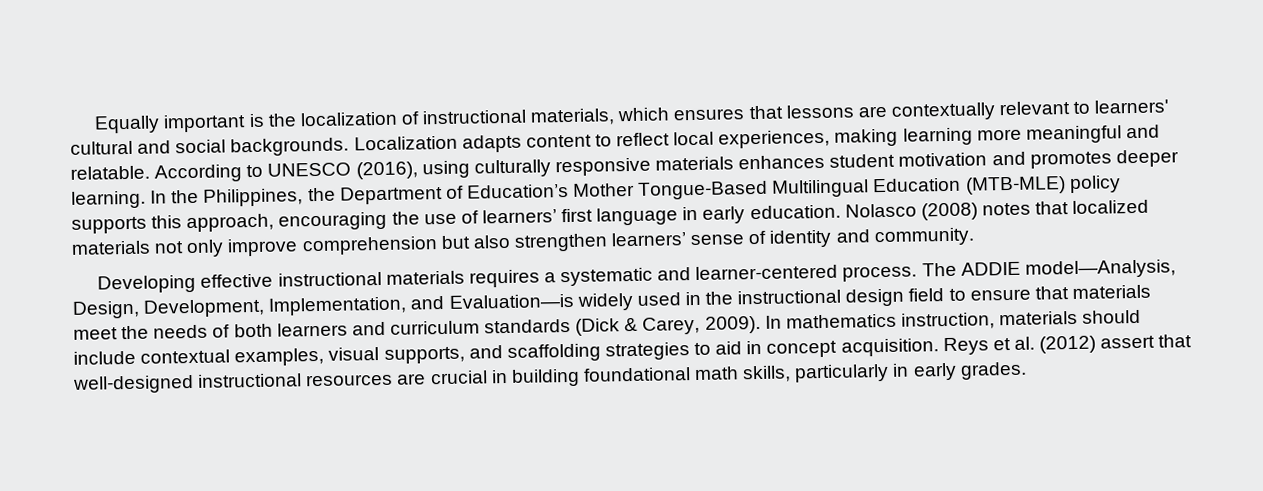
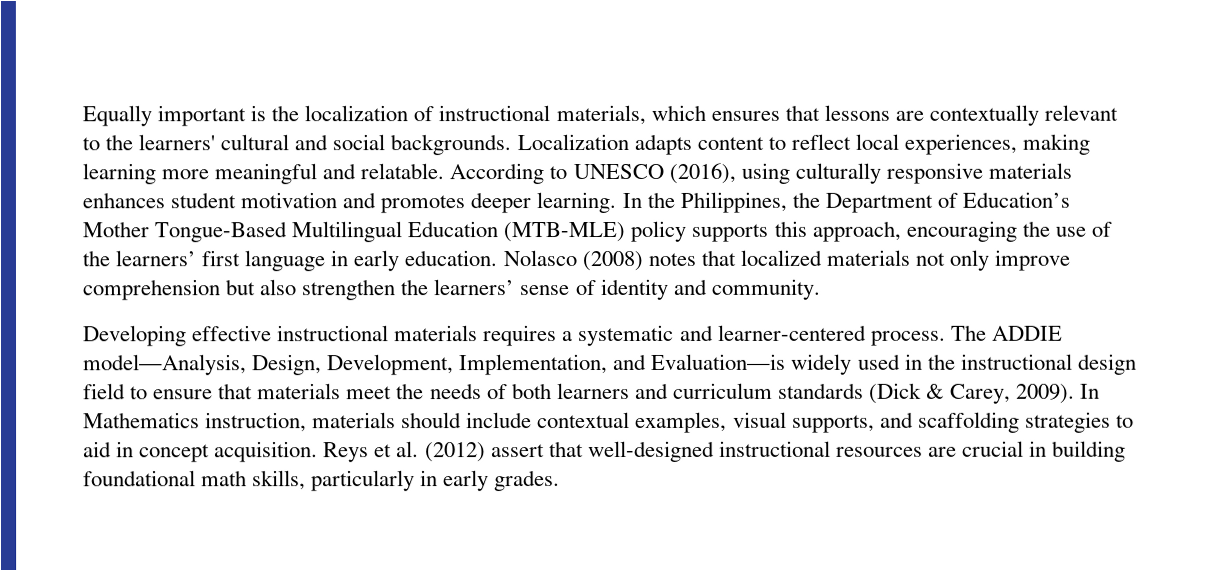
- Equally important is the localization of instructional materials, which ensures that lessons are contextually relevant to learners' cultural and social backgrounds.
+ Equally important is the localization of instructional materials, which ensures that lessons are contextually relevant to the learners' cultural and social backgrounds.
- In the Philippines, the Department of Education’s Mother Tongue-Based Multilingual Education (MTB-MLE) policy supports this approach, encouraging the use of learners’ first language in early education.
+ In the Philippines, the Department of Education’s Mother Tongue-Based Multilingual Education (MTB-MLE) policy supports this approach, encouraging the use of the learners’ first language in early education.
- Nolasco (2008) notes that localized materials not only improve comprehension but also strengthen learners’ sense of identity and community.
+ Nolasco (2008) notes that localized materials not only improve comprehension but also strengthen the learners’ sense of identity and community.
- In mathematics instruction, materials should include contextual examples, visual supports, and scaffolding strategies to aid in concept acquisition.
+ In Mathematics instruction, materials should include contextual examples, visual supports, and scaffolding strategies to aid in concept acquisition.

